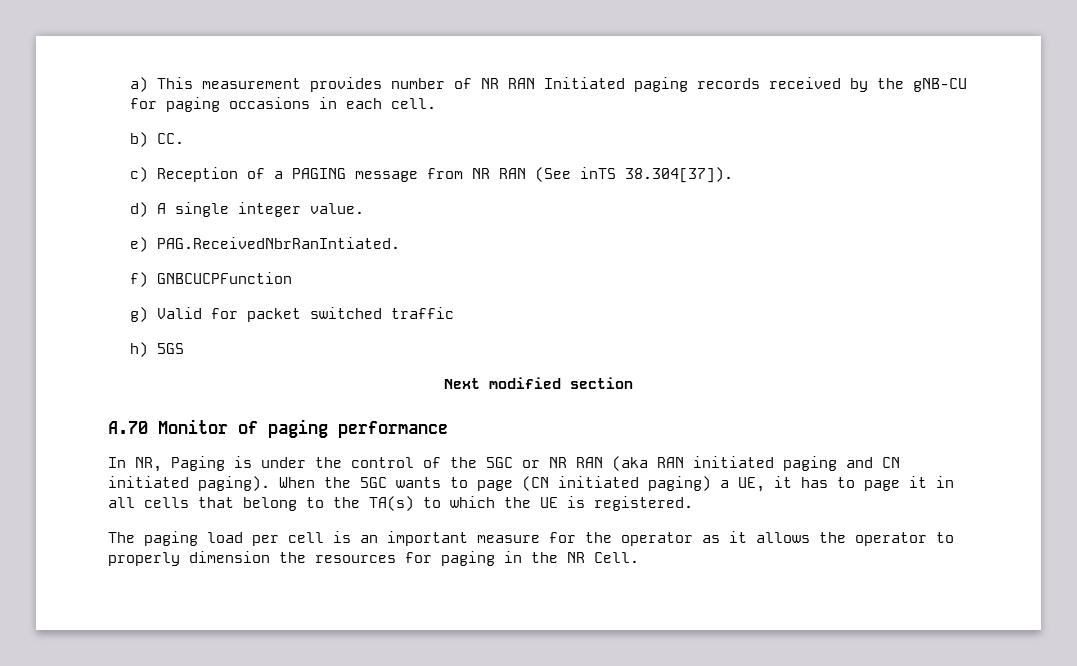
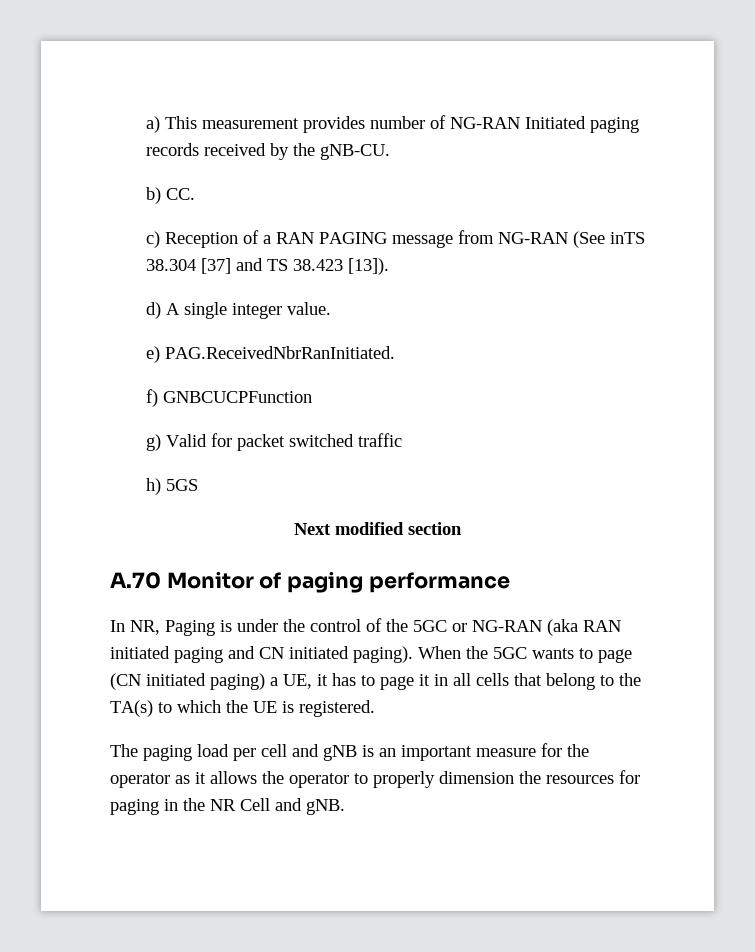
- a) This measurement provides number of NR RAN Initiated paging records received by the gNB-CU for paging occasions in each cell.
+ a) This measurement provides number of NG-RAN Initiated paging records received by the gNB-CU.
- c) Reception of a PAGING message from NR RAN (See inTS 38.304[37]).
+ c) Reception of a RAN PAGING message from NG-RAN (See inTS 38.304 [37] and TS 38.423 [13]).
- e) PAG.ReceivedNbrRanIntiated.
+ e) PAG.ReceivedNbrRanInitiated.
- In NR, Paging is under the control of the 5GC or NR RAN (aka RAN initiated paging and CN initiated paging).
+ In NR, Paging is under the control of the 5GC or NG-RAN (aka RAN initiated paging and CN initiated paging).
- The paging load per cell is an important measure for the operator as it allows the operator to properly dimension the resources for paging in the NR Cell.
+ The paging load per cell and gNB is an important measure for the operator as it allows the operator to properly dimension the resources for paging in the NR Cell and gNB.

